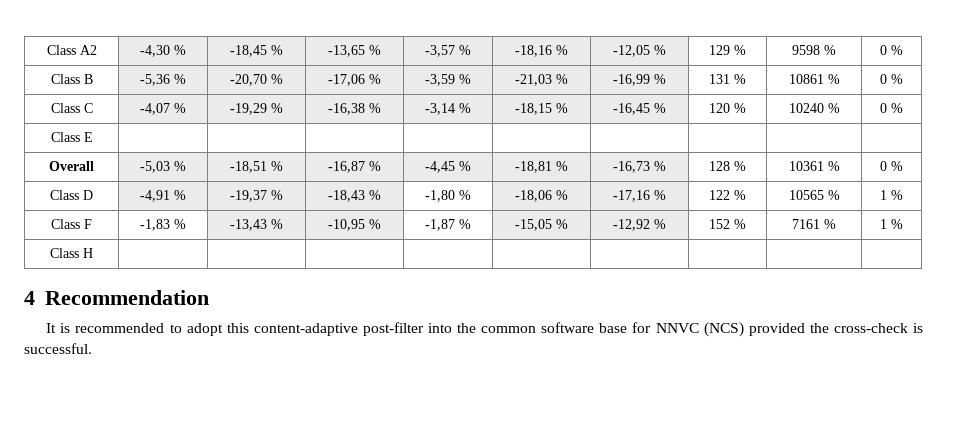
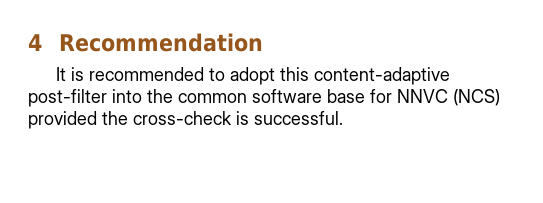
- Class A2 | -4,30 % | -18,45 % | -13,65 % | -3,57 % | -18,16 % | -12,05 % | 129 % | 9598 % | 0 %
- Class B | -5,36 % | -20,70 % | -17,06 % | -3,59 % | -21,03 % | -16,99 % | 131 % | 10861 % | 0 %
- Class C | -4,07 % | -19,29 % | -16,38 % | -3,14 % | -18,15 % | -16,45 % | 120 % | 10240 % | 0 %
- Class E | | | | | | | | |
- Overall | -5,03 % | -18,51 % | -16,87 % | -4,45 % | -18,81 % | -16,73 % | 128 % | 10361 % | 0 %
- Class D | -4,91 % | -19,37 % | -18,43 % | -1,80 % | -18,06 % | -17,16 % | 122 % | 10565 % | 1 %
- Class F | -1,83 % | -13,43 % | -10,95 % | -1,87 % | -15,05 % | -12,92 % | 152 % | 7161 % | 1 %
- Class H | | | | | | | | |

